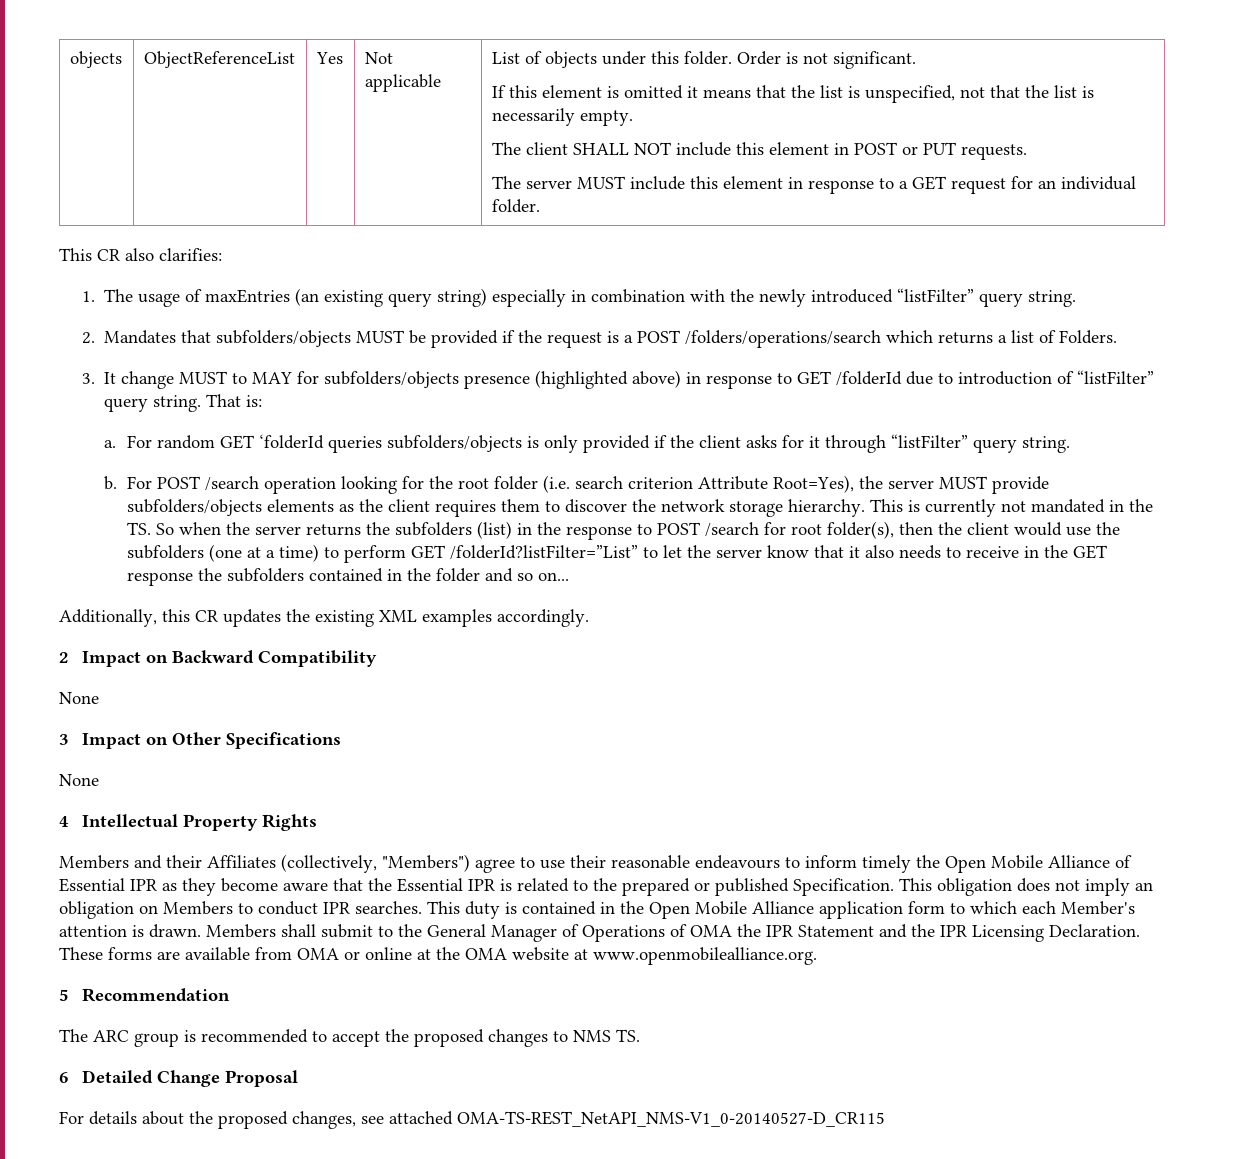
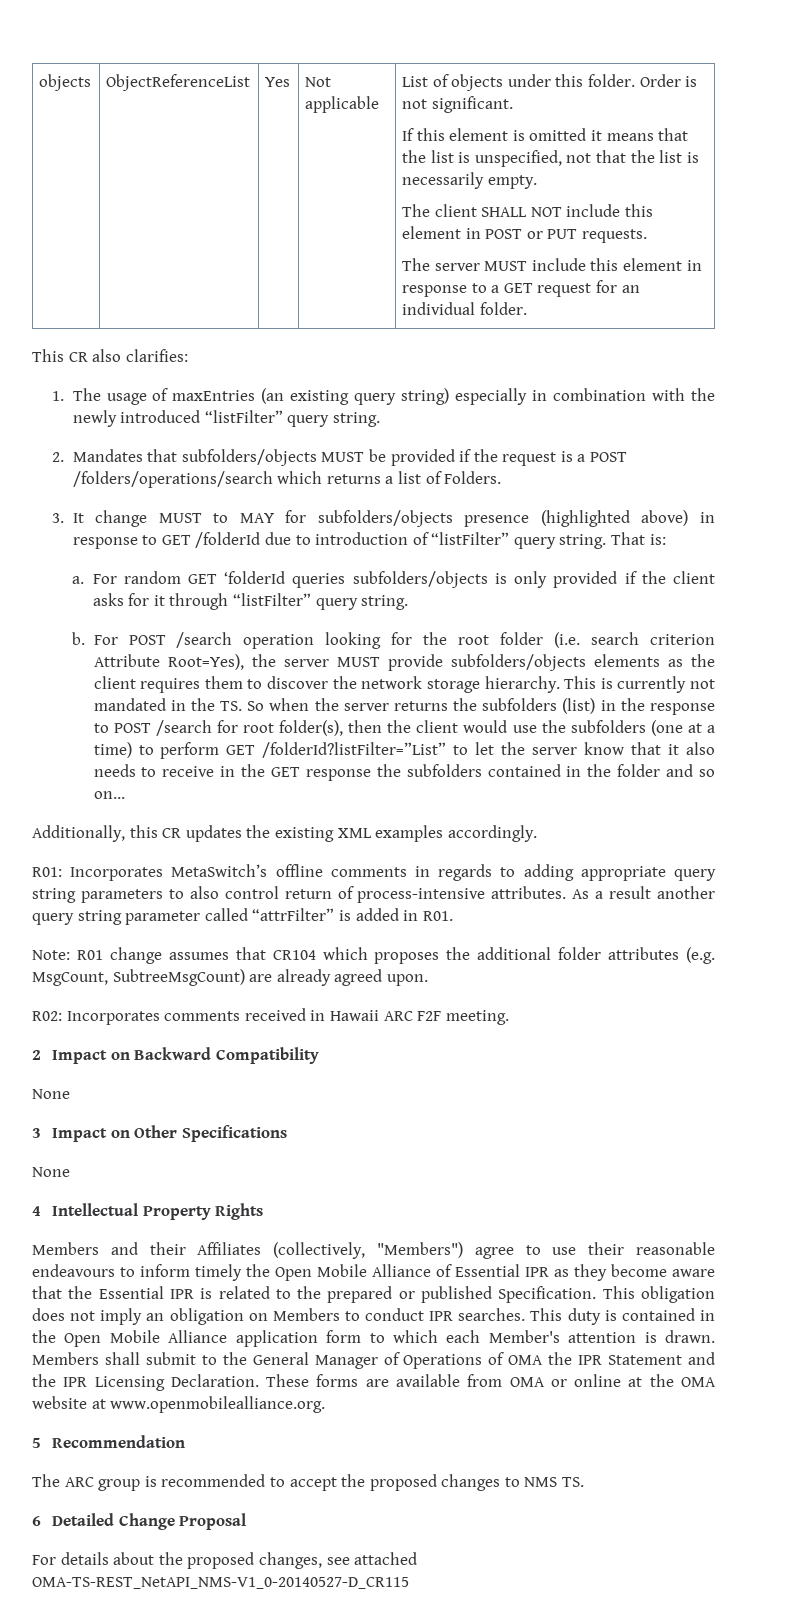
+ R01: Incorporates MetaSwitch’s offline comments in regards to adding appropriate query string parameters to also control return of process-intensive attributes. As a result another query string parameter called “attrFilter” is added in R01.
+ Note: R01 change assumes that CR104 which proposes the additional folder attributes (e.g. MsgCount, SubtreeMsgCount) are already agreed upon.
+ R02: Incorporates comments received in Hawaii ARC F2F meeting.

